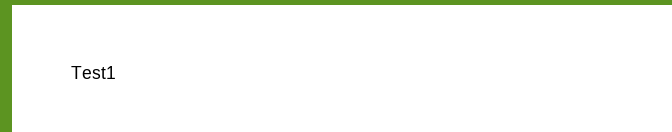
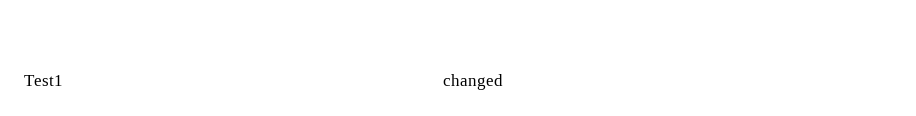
+ changed

